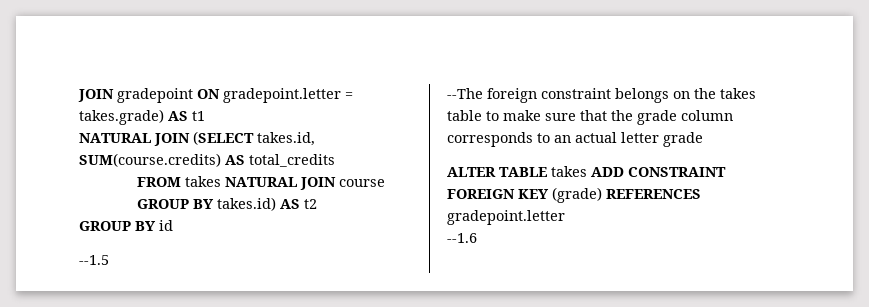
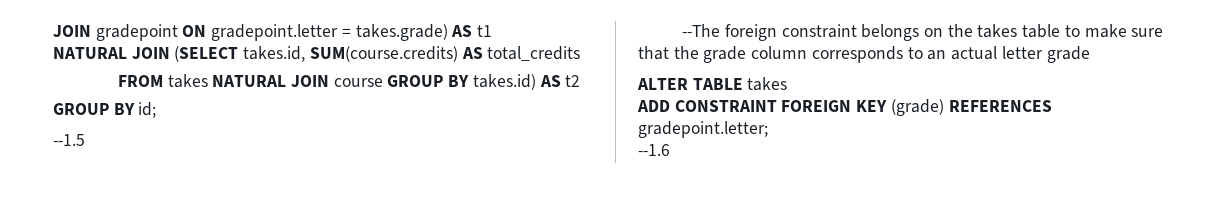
- GROUP BY id
+ GROUP BY id;
- ALTER TABLE takes ADD CONSTRAINT FOREIGN KEY (grade) REFERENCES gradepoint.letter
+ ALTER TABLE takes
+ ADD CONSTRAINT FOREIGN KEY (grade) REFERENCES gradepoint.letter;

